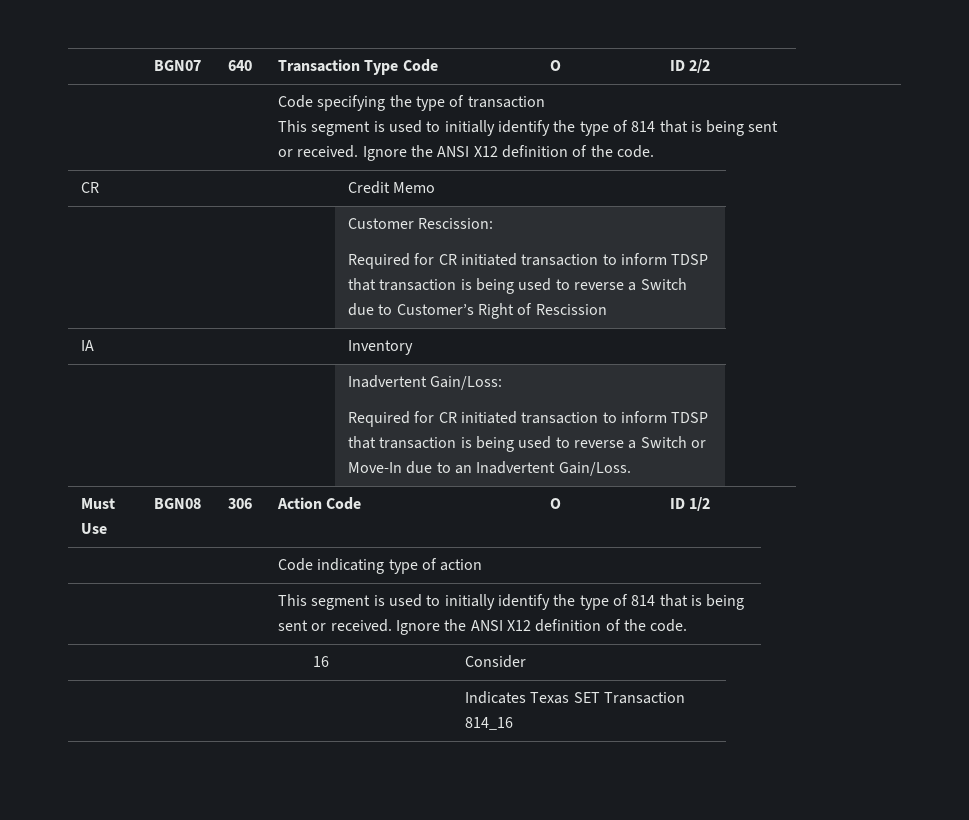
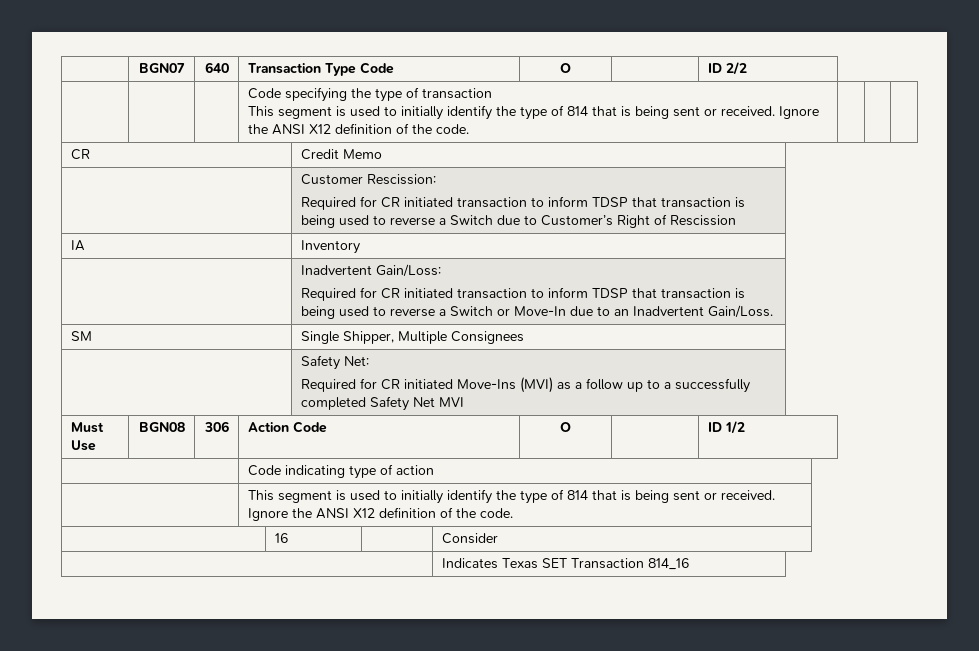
+ SM | Single Shipper, Multiple Consignees
+ | Safety Net:
+ Required for CR initiated Move-Ins (MVI) as a follow up to a successfully completed Safety Net MVI

